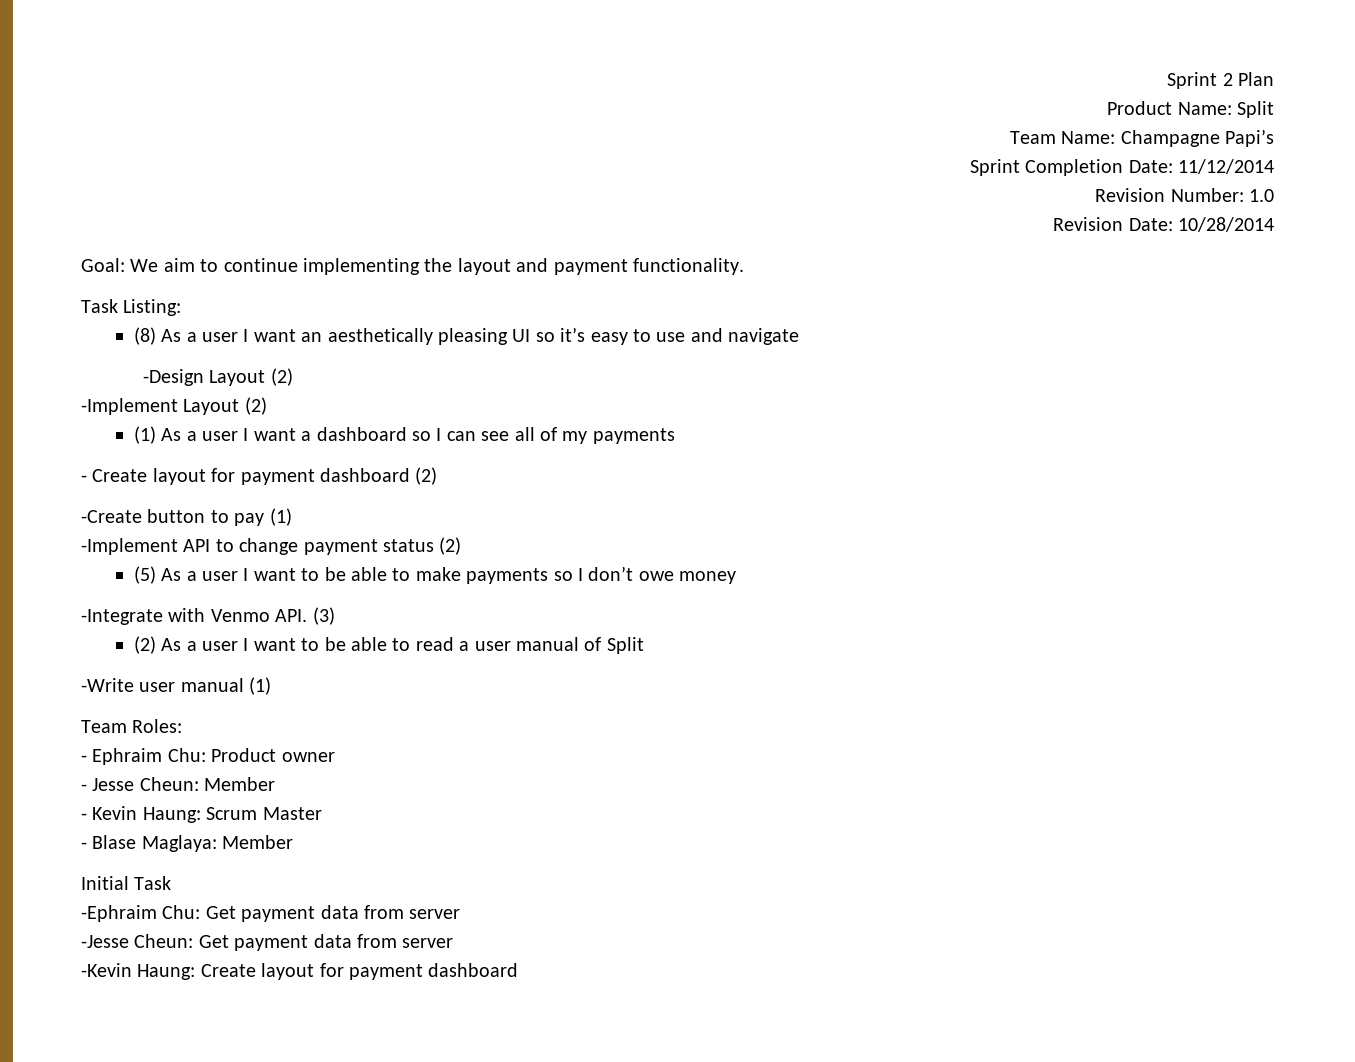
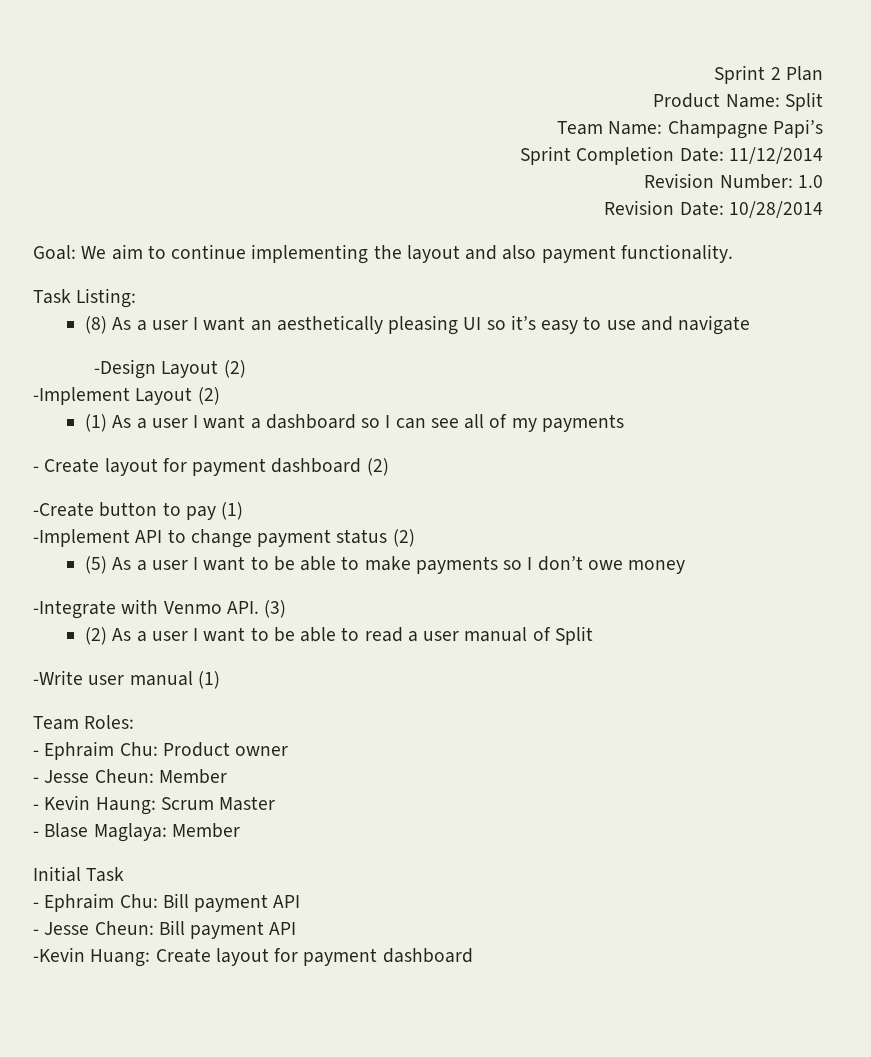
- Goal: We aim to continue implementing the layout and payment functionality.
+ Goal: We aim to continue implementing the layout and also payment functionality.
- -Ephraim Chu: Get payment data from server
- -Jesse Cheun: Get payment data from server
+ - Ephraim Chu: Bill payment API
+ - Jesse Cheun: Bill payment API
- -Kevin Haung: Create layout for payment dashboard
+ -Kevin Huang: Create layout for payment dashboard

